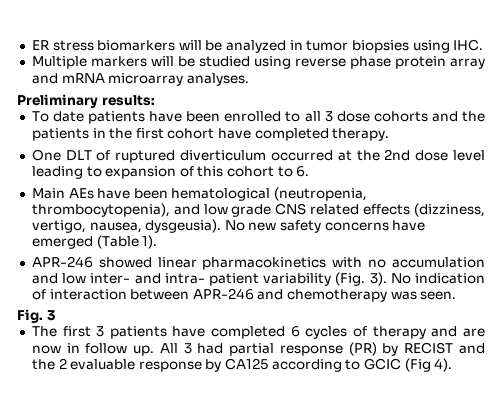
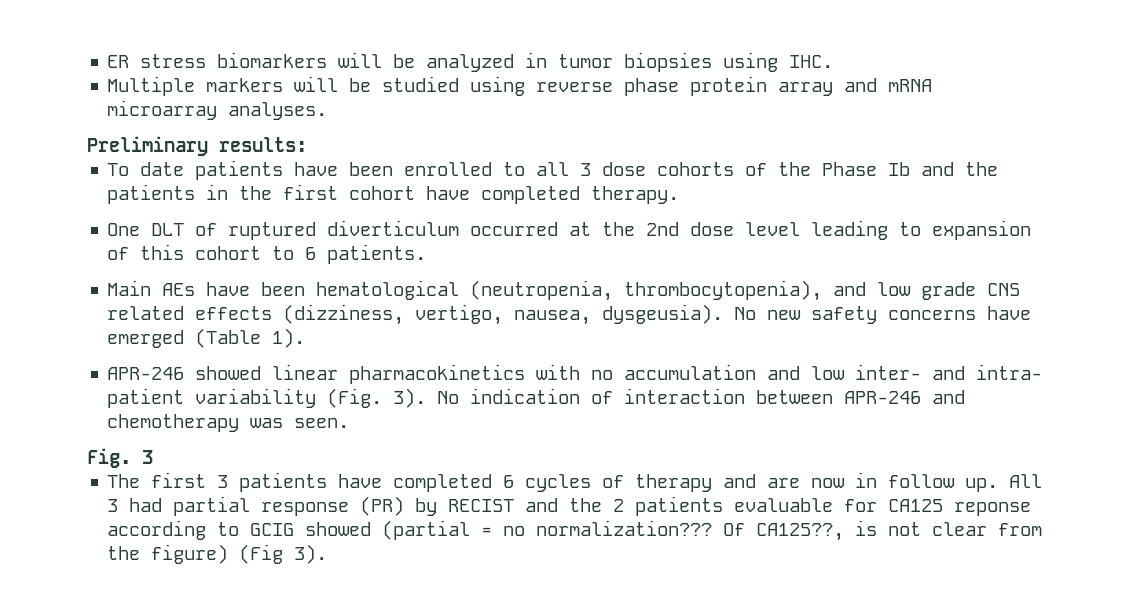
- To date patients have been enrolled to all 3 dose cohorts and the patients in the first cohort have completed therapy.
+ To date patients have been enrolled to all 3 dose cohorts of the Phase Ib and the patients in the first cohort have completed therapy.
- One DLT of ruptured diverticulum occurred at the 2nd dose level leading to expansion of this cohort to 6.
+ One DLT of ruptured diverticulum occurred at the 2nd dose level leading to expansion of this cohort to 6 patients.
- All 3 had partial response (PR) by RECIST and the 2 evaluable response by CA125 according to GCIC (Fig 4).
+ All 3 had partial response (PR) by RECIST and the 2 patients evaluable for CA125 reponse according to GCIG showed (partial = no normalization??? Of CA125??, is not clear from the figure) (Fig 3).

